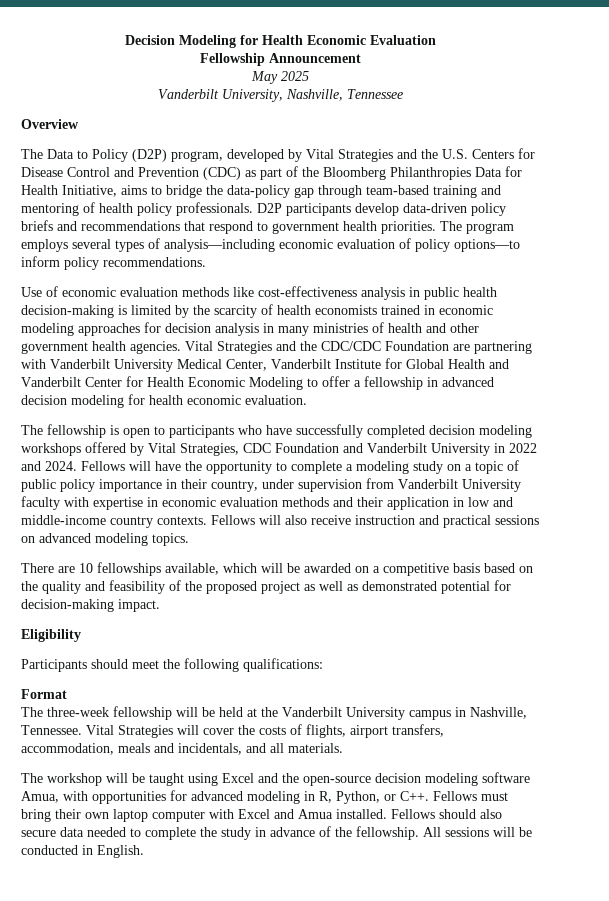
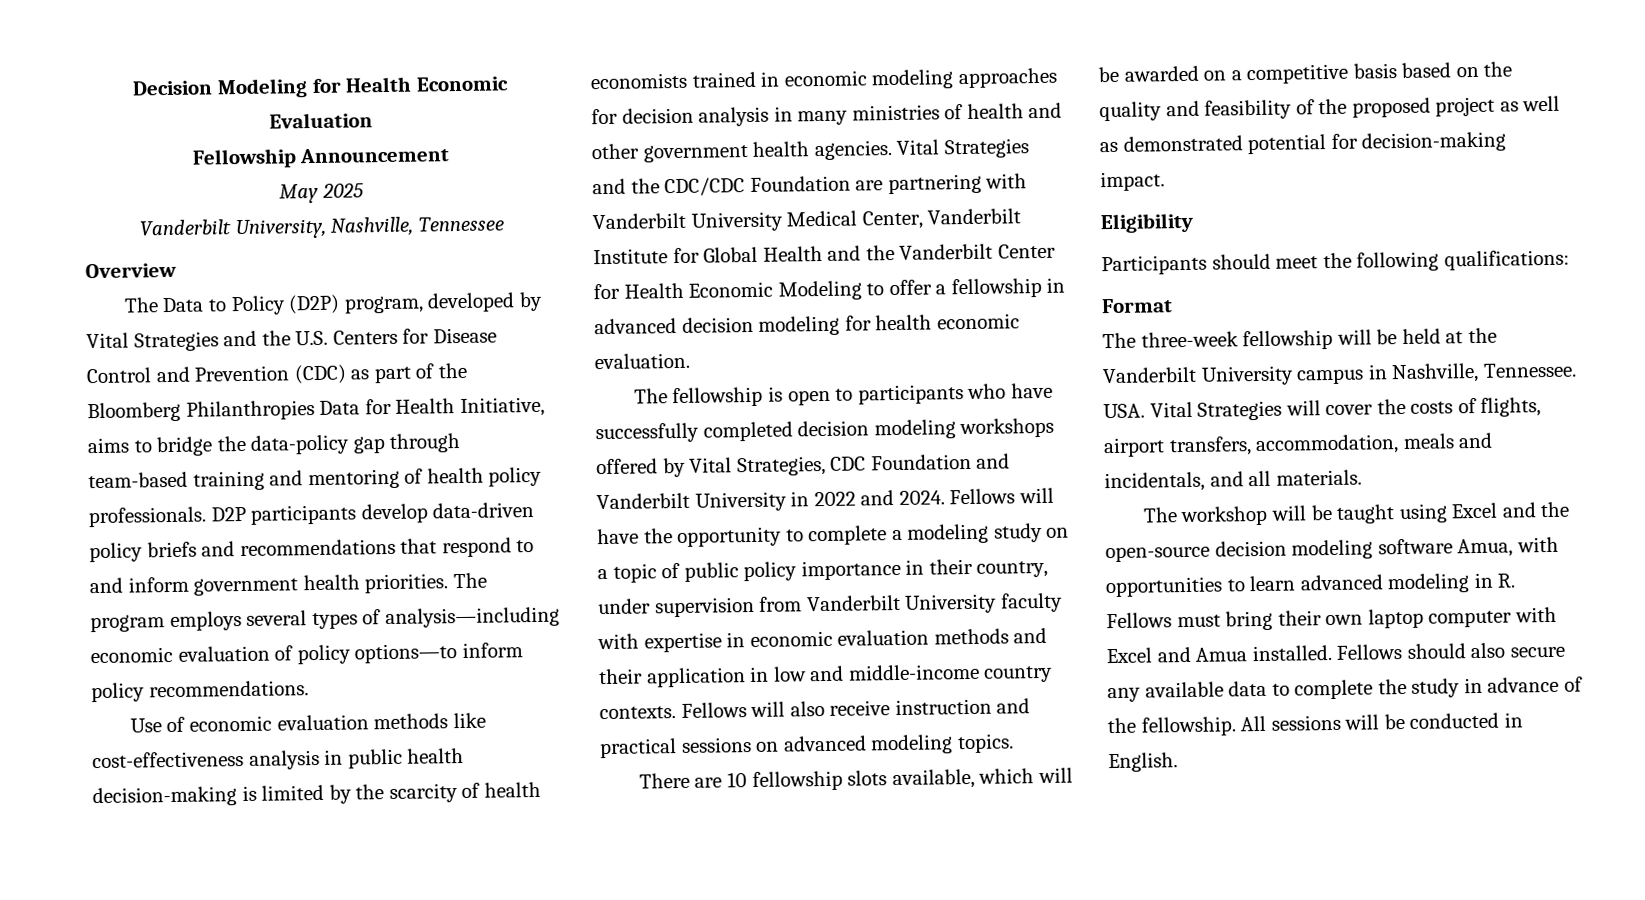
- D2P participants develop data-driven policy briefs and recommendations that respond to government health priorities.
+ D2P participants develop data-driven policy briefs and recommendations that respond to and inform government health priorities.
- Vital Strategies and the CDC/CDC Foundation are partnering with Vanderbilt University Medical Center, Vanderbilt Institute for Global Health and Vanderbilt Center for Health Economic Modeling to offer a fellowship in advanced decision modeling for health economic evaluation.
+ Vital Strategies and the CDC/CDC Foundation are partnering with Vanderbilt University Medical Center, Vanderbilt Institute for Global Health and the Vanderbilt Center for Health Economic Modeling to offer a fellowship in advanced decision modeling for health economic evaluation.
- There are 10 fellowships available, which will be awarded on a competitive basis based on the quality and feasibility of the proposed project as well as demonstrated potential for decision-making impact.
+ There are 10 fellowship slots available, which will be awarded on a competitive basis based on the quality and feasibility of the proposed project as well as demonstrated potential for decision-making impact.
- Vital Strategies will cover the costs of flights, airport transfers, accommodation, meals and incidentals, and all materials.
+ USA. Vital Strategies will cover the costs of flights, airport transfers, accommodation, meals and incidentals, and all materials.
- The workshop will be taught using Excel and the open-source decision modeling software Amua, with opportunities for advanced modeling in R, Python, or C++. Fellows must bring their own laptop computer with Excel and Amua installed.
+ The workshop will be taught using Excel and the open-source decision modeling software Amua, with opportunities to learn advanced modeling in R. Fellows must bring their own laptop computer with Excel and Amua installed.
- Fellows should also secure data needed to complete the study in advance of the fellowship.
+ Fellows should also secure any available data to complete the study in advance of the fellowship.

